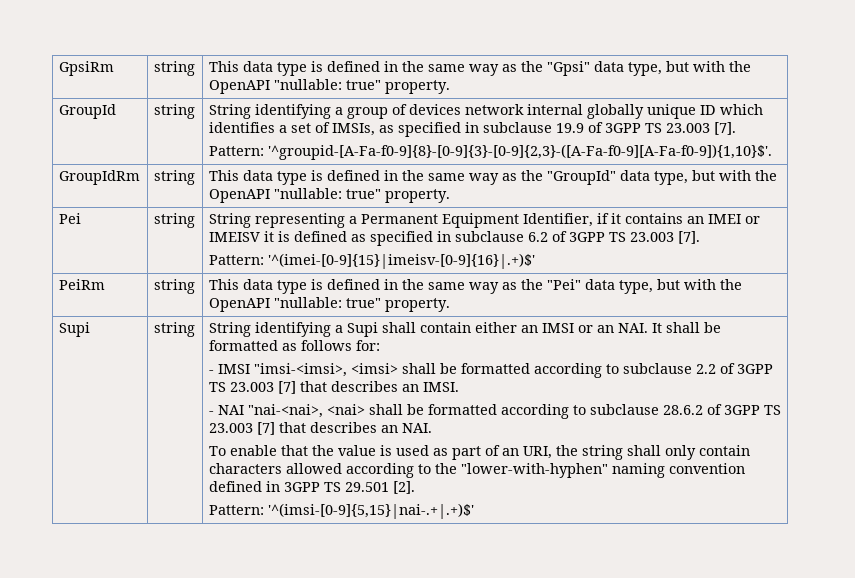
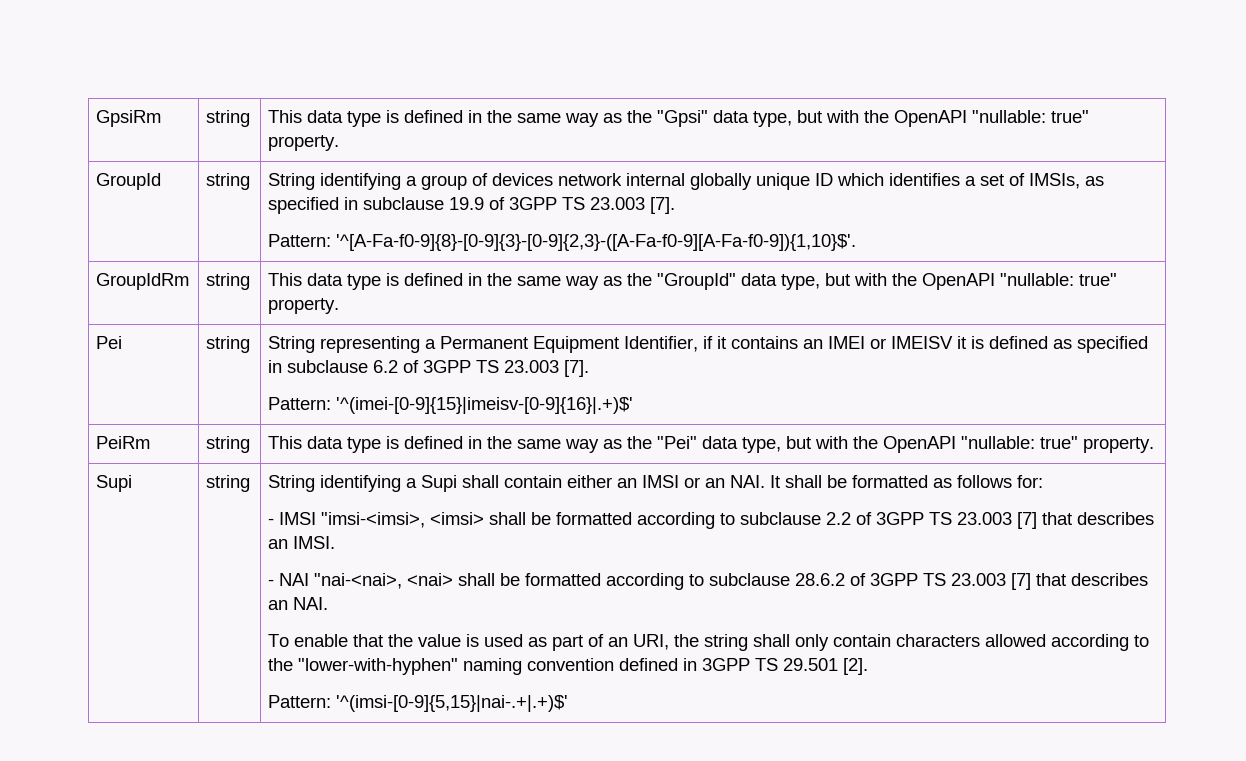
  GroupId | string | String identifying a group of devices network internal globally unique ID which identifies a set of IMSIs, as specified in subclause 19.9 of 3GPP TS 23.003 [7].
- Pattern: '^groupid-[A-Fa-f0-9]{8}-[0-9]{3}-[0-9]{2,3}-([A-Fa-f0-9][A-Fa-f0-9]){1,10}$'.
+ Pattern: '^[A-Fa-f0-9]{8}-[0-9]{3}-[0-9]{2,3}-([A-Fa-f0-9][A-Fa-f0-9]){1,10}$'.

